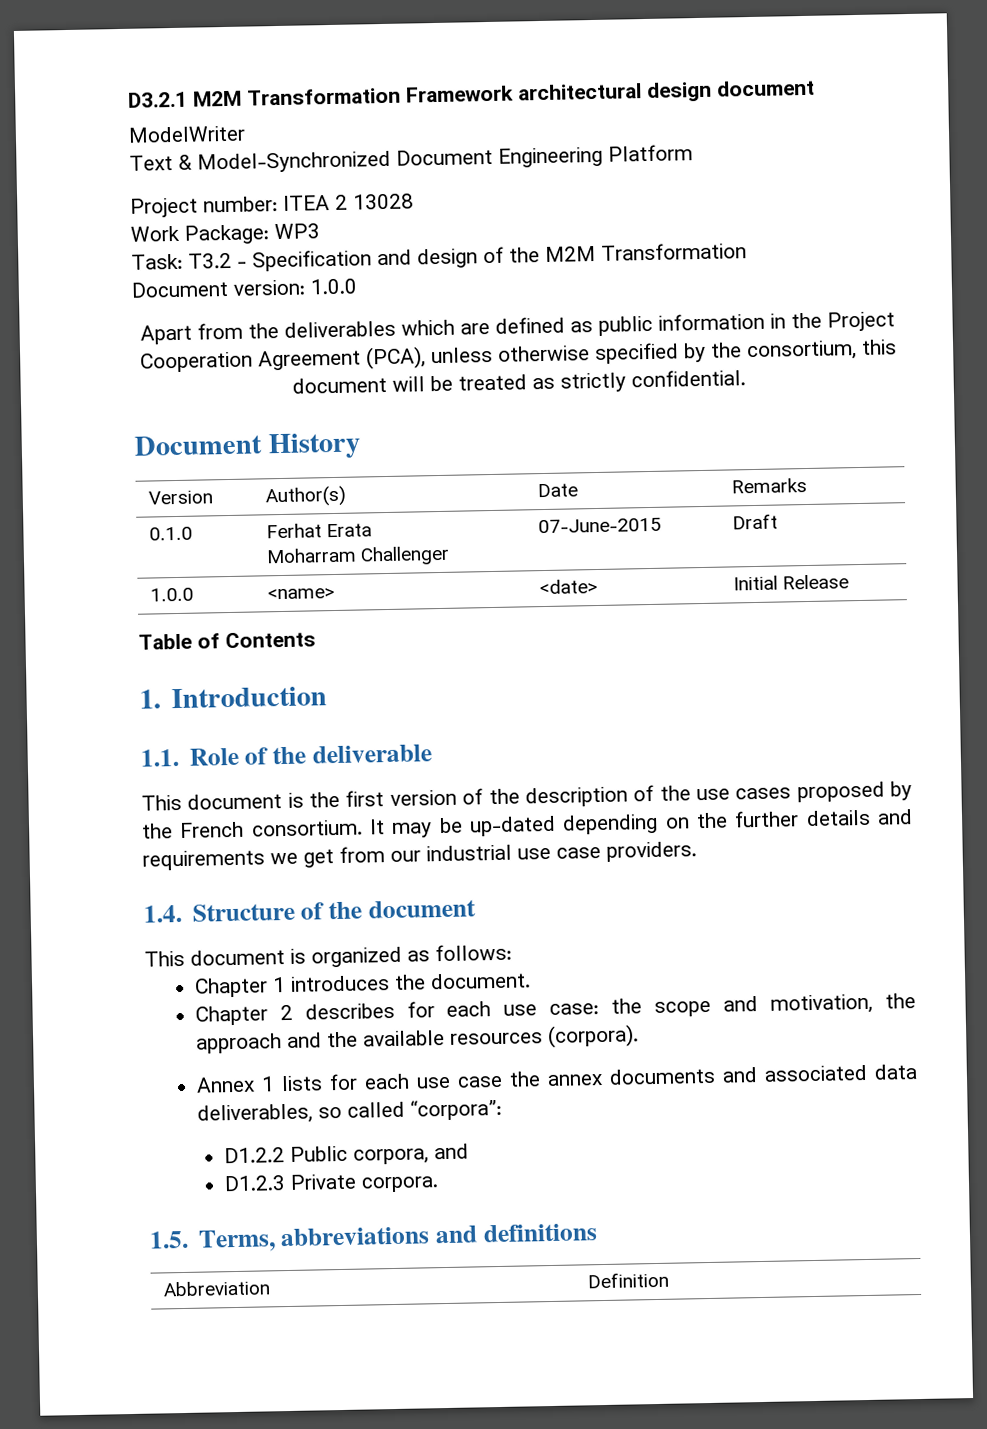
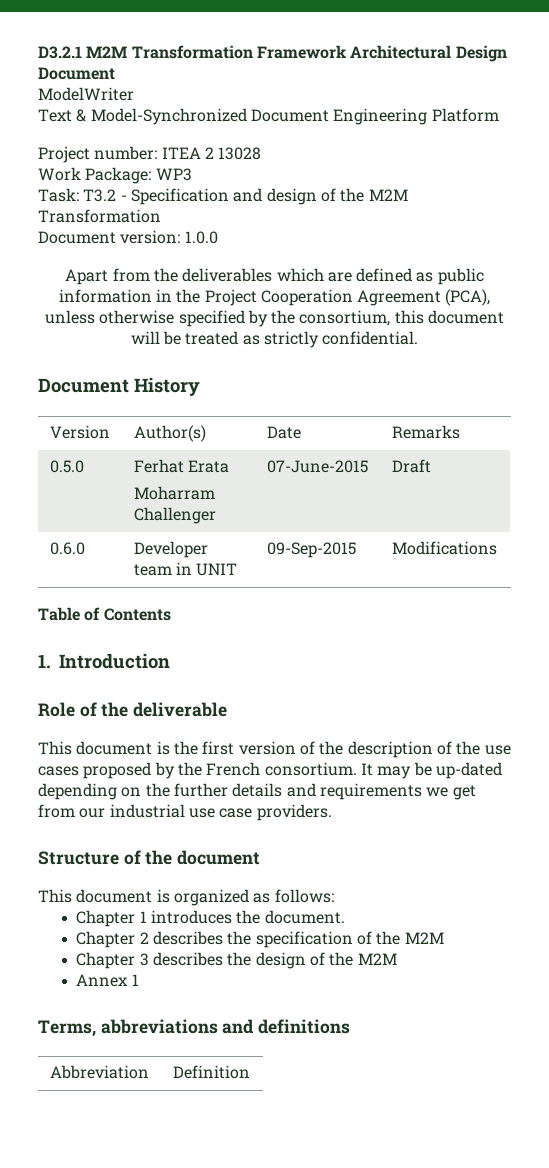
- D3.2.1 M2M Transformation Framework architectural design document
+ D3.2.1 M2M Transformation Framework Architectural Design Document
- 0.1.0 | Ferhat Erata
+ 0.5.0 | Ferhat Erata
- 1.0.0 | <name> | <date> | Initial Release
+ 0.6.0 | Developer team in UNIT | 09-Sep-2015 | Modifications
- 1.1. Role of the deliverable
+ Role of the deliverable
- 1.4. Structure of the document
+ Structure of the document
- Chapter 2 describes for each use case: the scope and motivation, the approach and the available resources (corpora).
- Annex 1 lists for each use case the annex documents and associated data deliverables, so called “corpora”:
- D1.2.2 Public corpora, and
- D1.2.3 Private corpora.
- 1.5. Terms, abbreviations and definitions
+ Chapter 2 describes the specification of the M2M
+ Chapter 3 describes the design of the M2M
+ Annex 1
+ Terms, abbreviations and definitions

